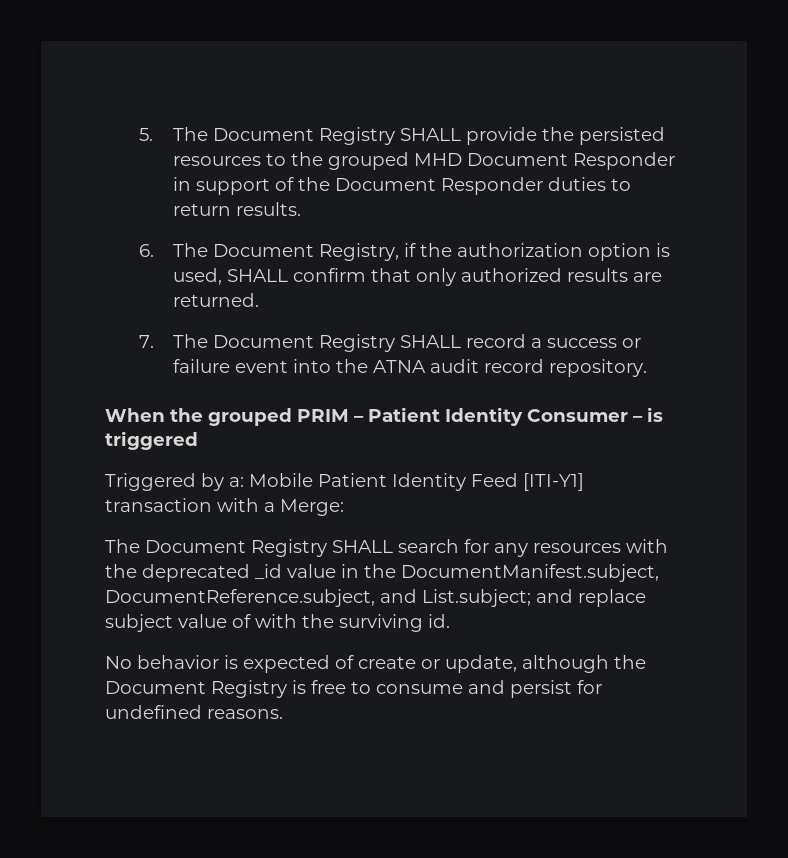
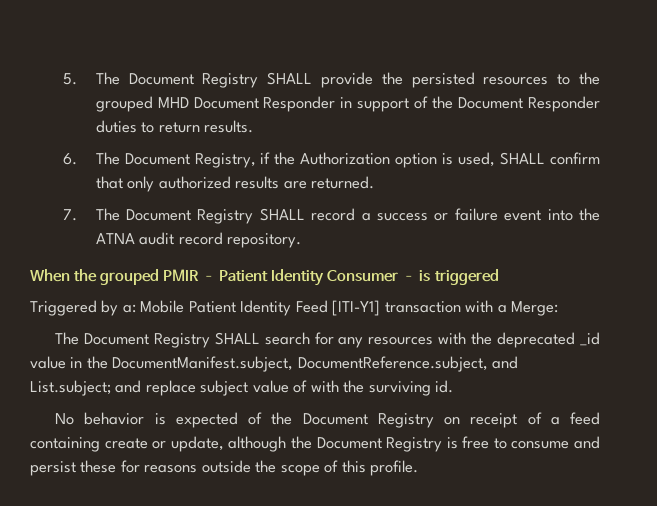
- 6. The Document Registry, if the authorization option is used, SHALL confirm that only authorized results are returned.
+ 6. The Document Registry, if the Authorization option is used, SHALL confirm that only authorized results are returned.
- When the grouped PRIM – Patient Identity Consumer – is triggered
+ When the grouped PMIR – Patient Identity Consumer – is triggered
- No behavior is expected of create or update, although the Document Registry is free to consume and persist for undefined reasons.
+ No behavior is expected of the Document Registry on receipt of a feed containing create or update, although the Document Registry is free to consume and persist these for reasons outside the scope of this profile.

